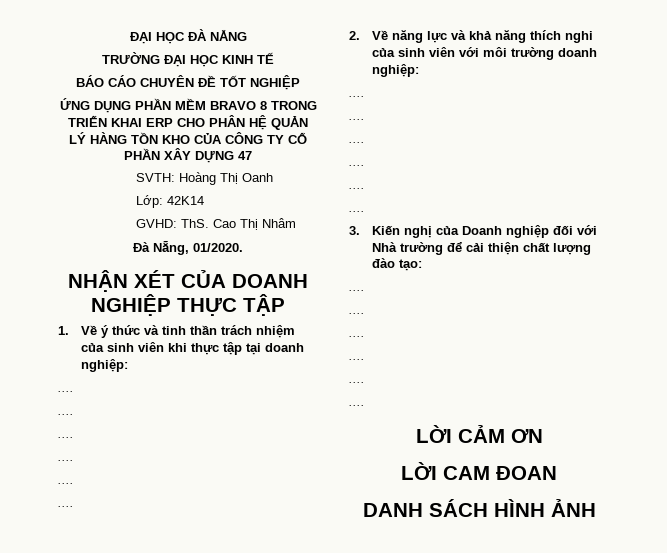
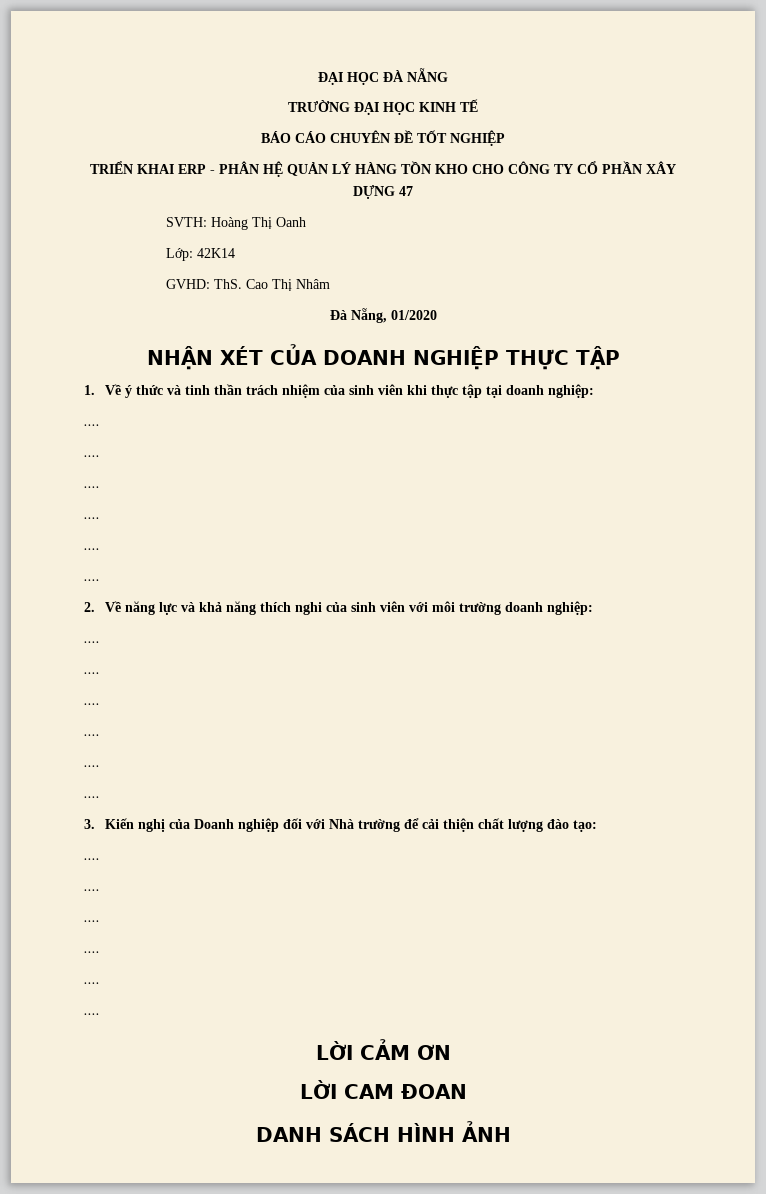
- ỨNG DỤNG PHẦN MỀM BRAVO 8 TRONG TRIỂN KHAI ERP CHO PHÂN HỆ QUẢN LÝ HÀNG TỒN KHO CỦA CÔNG TY CỔ PHẦN XÂY DỰNG 47
+ TRIỂN KHAI ERP - PHÂN HỆ QUẢN LÝ HÀNG TỒN KHO CHO CÔNG TY CỔ PHẦN XÂY DỰNG 47
- Đà Nẵng, 01/2020.
+ Đà Nẵng, 01/2020

